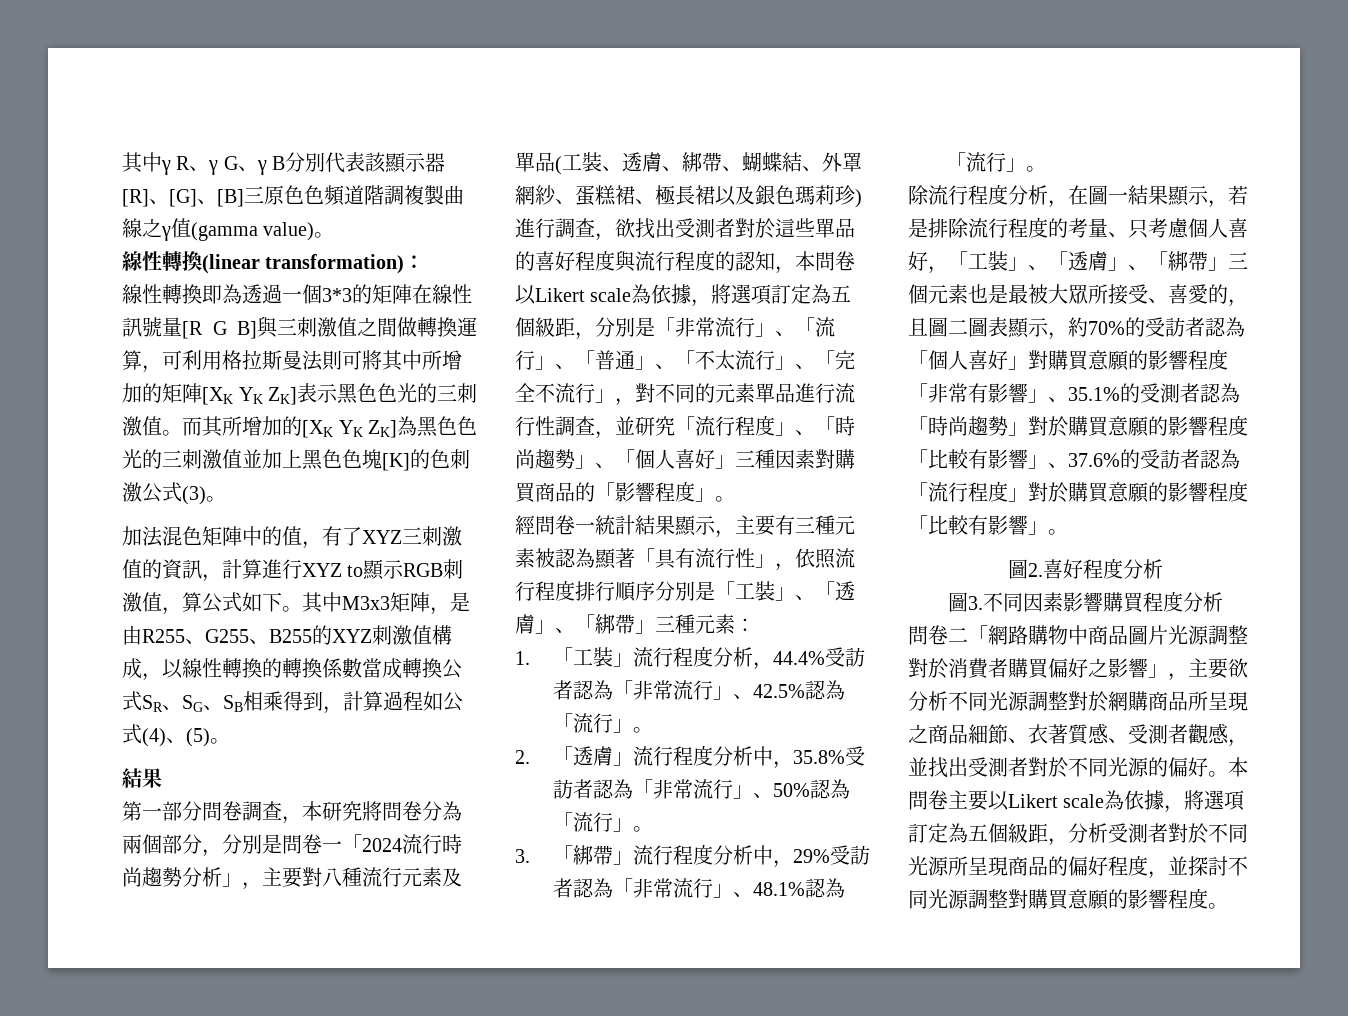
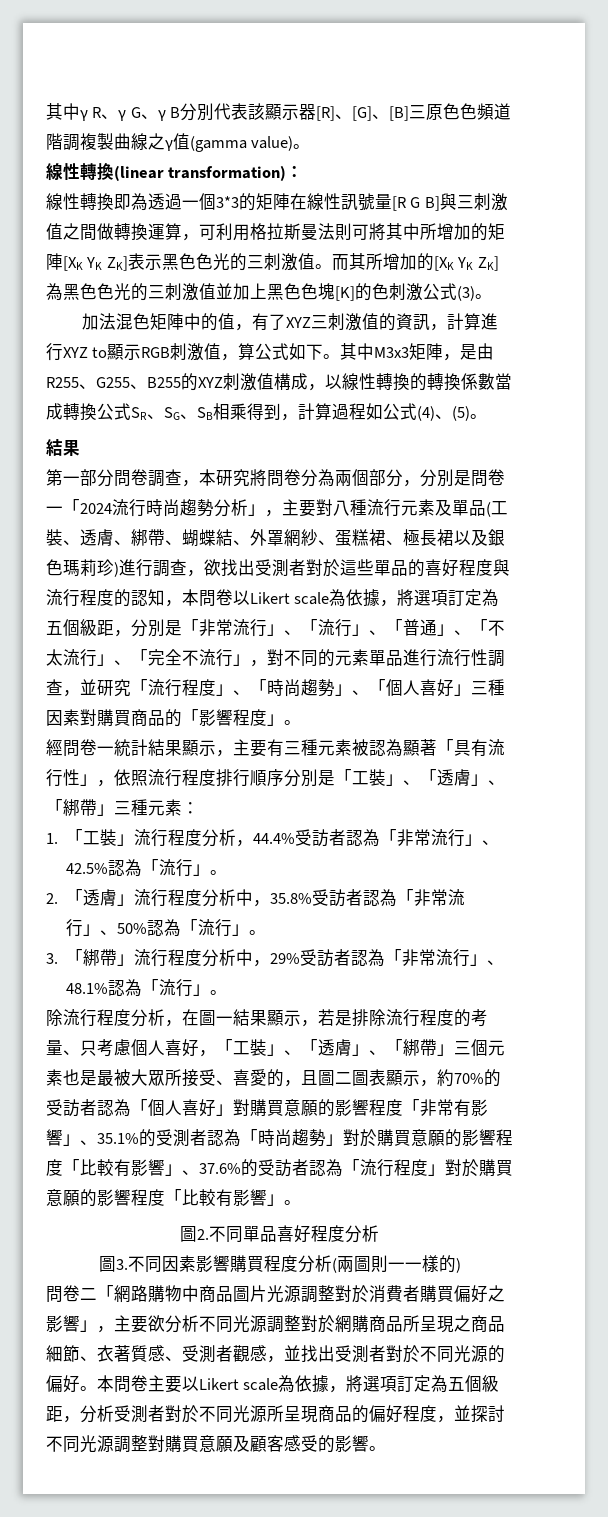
- 圖2.喜好程度分析
+ 圖2.不同單品喜好程度分析
- 圖3.不同因素影響購買程度分析
+ 圖3.不同因素影響購買程度分析(兩圖則一一樣的)
- 本問卷主要以Likert scale為依據，將選項訂定為五個級距，分析受測者對於不同光源所呈現商品的偏好程度，並探討不同光源調整對購買意願的影響程度。
+ 本問卷主要以Likert scale為依據，將選項訂定為五個級距，分析受測者對於不同光源所呈現商品的偏好程度，並探討不同光源調整對購買意願及顧客感受的影響。

